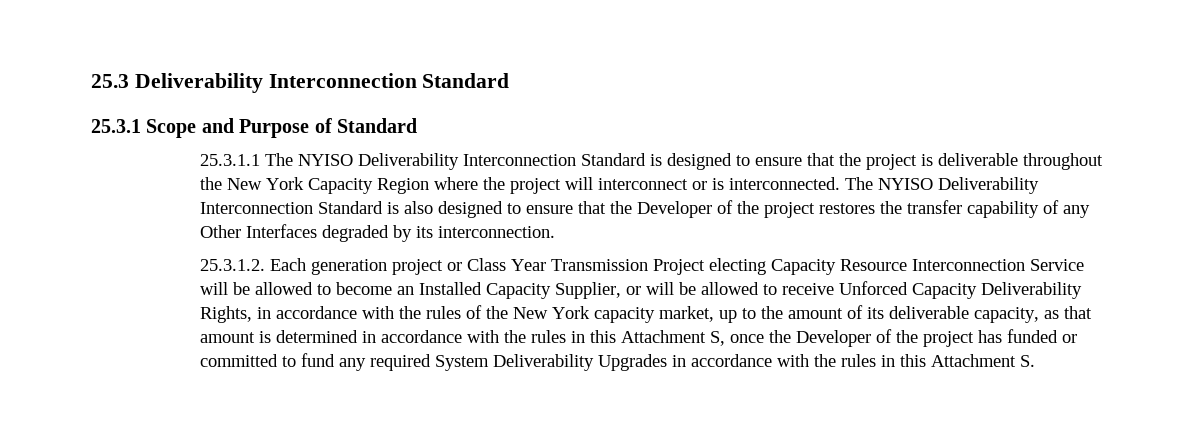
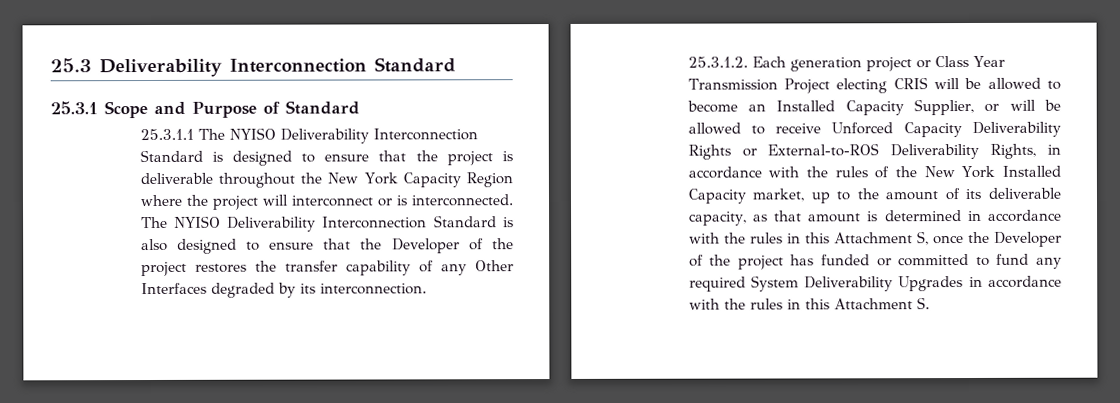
- 25.3.1.2. Each generation project or Class Year Transmission Project electing Capacity Resource Interconnection Service will be allowed to become an Installed Capacity Supplier, or will be allowed to receive Unforced Capacity Deliverability Rights, in accordance with the rules of the New York capacity market, up to the amount of its deliverable capacity, as that amount is determined in accordance with the rules in this Attachment S, once the Developer of the project has funded or committed to fund any required System Deliverability Upgrades in accordance with the rules in this Attachment S.
+ 25.3.1.2. Each generation project or Class Year Transmission Project electing CRIS will be allowed to become an Installed Capacity Supplier, or will be allowed to receive Unforced Capacity Deliverability Rights or External-to-ROS Deliverability Rights, in accordance with the rules of the New York Installed Capacity market, up to the amount of its deliverable capacity, as that amount is determined in accordance with the rules in this Attachment S, once the Developer of the project has funded or committed to fund any required System Deliverability Upgrades in accordance with the rules in this Attachment S.

